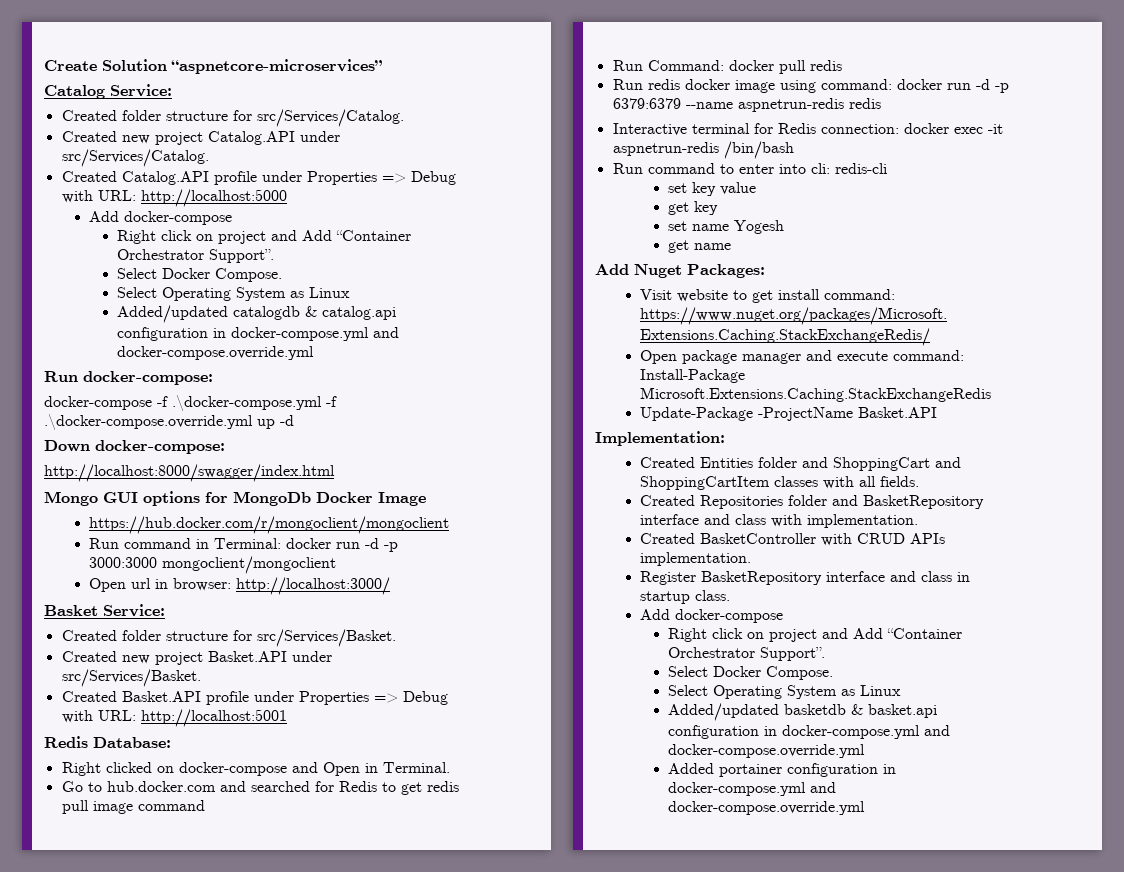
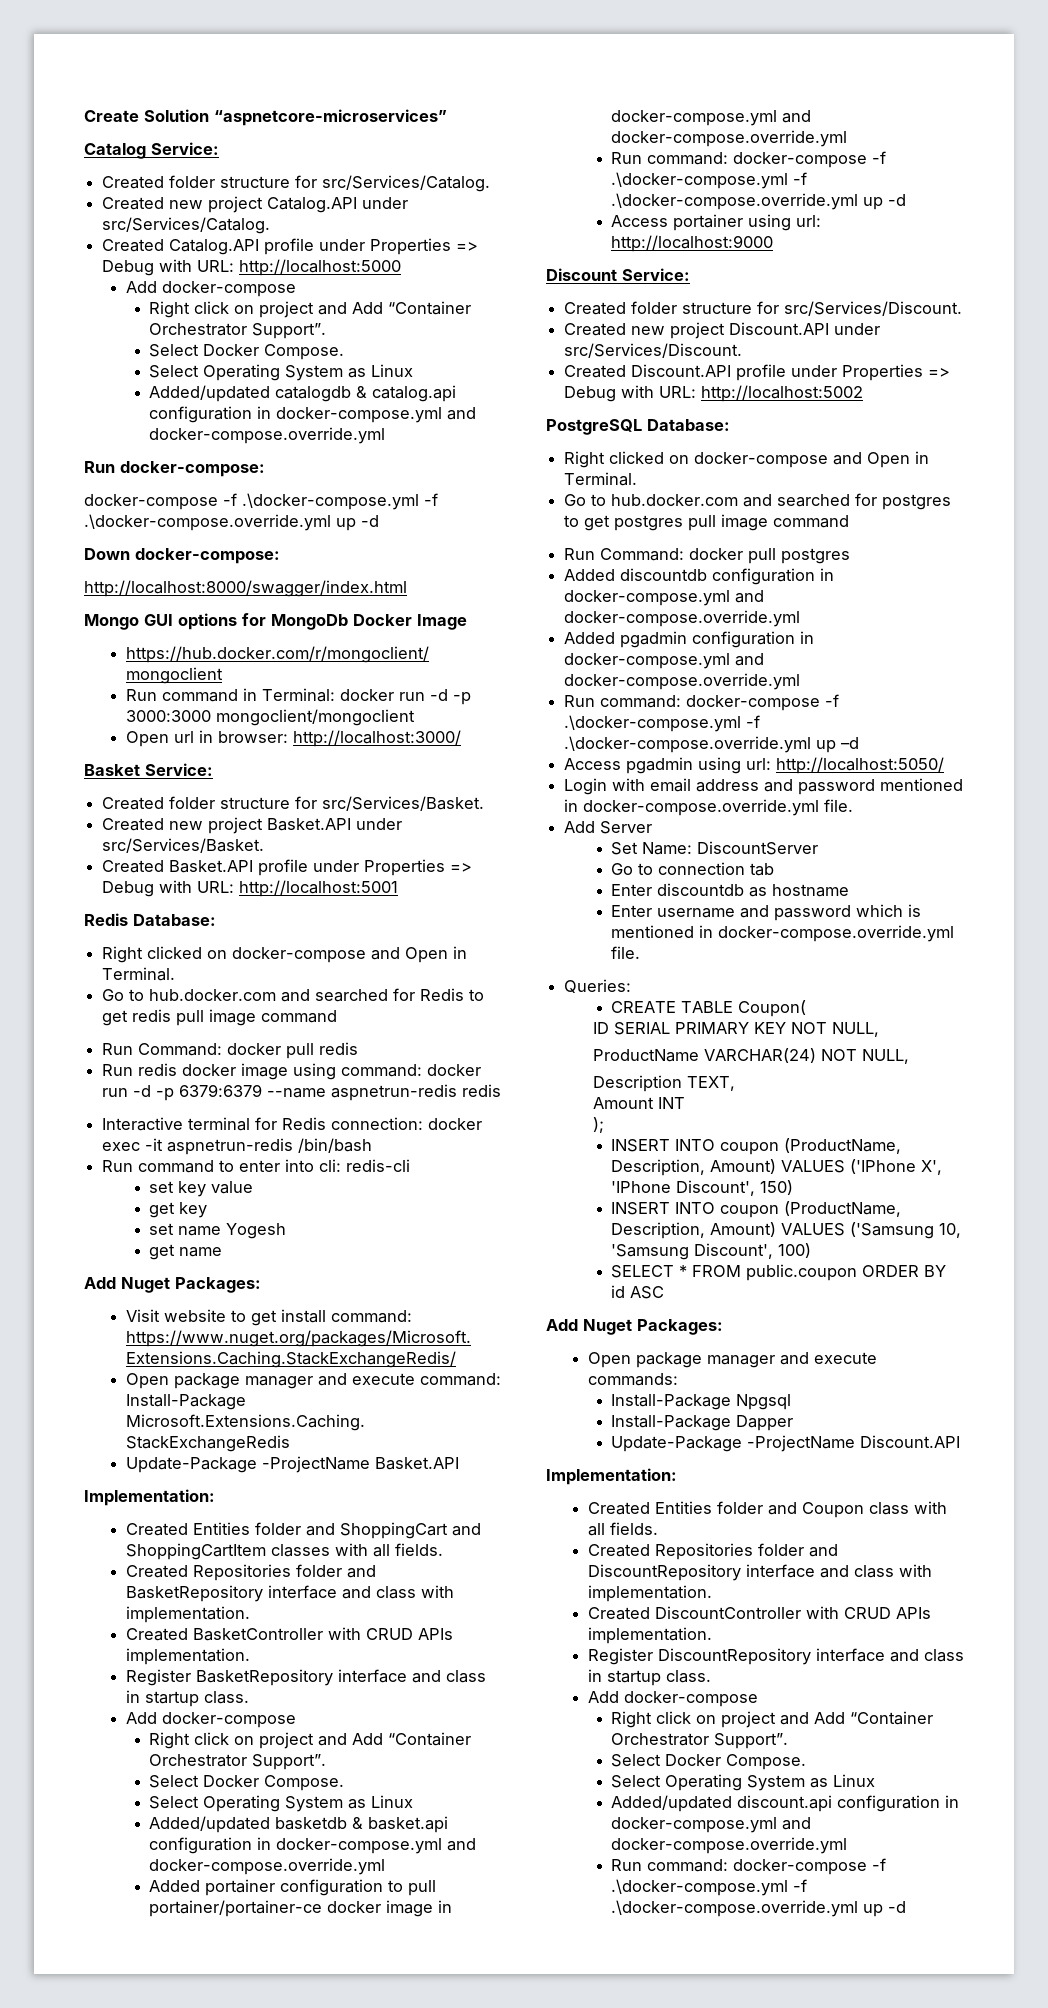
- Added portainer configuration in docker-compose.yml and docker-compose.override.yml
+ Added portainer configuration to pull portainer/portainer-ce docker image in docker-compose.yml and docker-compose.override.yml
+ Run command: docker-compose -f .\docker-compose.yml -f .\docker-compose.override.yml up -d
+ Access portainer using url: http://localhost:9000
+ Discount Service:
+ Created folder structure for src/Services/Discount.
+ Created new project Discount.API under src/Services/Discount.
+ Created Discount.API profile under Properties => Debug with URL: http://localhost:5002
+ PostgreSQL Database:
+ Right clicked on docker-compose and Open in Terminal.
+ Go to hub.docker.com and searched for postgres to get postgres pull image command
+ Run Command: docker pull postgres
+ Added discountdb configuration in docker-compose.yml and docker-compose.override.yml
+ Added pgadmin configuration in docker-compose.yml and docker-compose.override.yml
+ Run command: docker-compose -f .\docker-compose.yml -f .\docker-compose.override.yml up –d
+ Access pgadmin using url: http://localhost:5050/
+ Login with email address and password mentioned in docker-compose.override.yml file.
+ Add Server
+ Set Name: DiscountServer
+ Go to connection tab
+ Enter discountdb as hostname
+ Enter username and password which is mentioned in docker-compose.override.yml file.
+ Queries:
+ CREATE TABLE Coupon(
+ ID SERIAL PRIMARY KEY NOT NULL,
+ ProductName VARCHAR(24) NOT NULL,
+ Description TEXT,
+ Amount INT
+ );
+ INSERT INTO coupon (ProductName, Description, Amount) VALUES ('IPhone X', 'IPhone Discount', 150)
+ INSERT INTO coupon (ProductName, Description, Amount) VALUES ('Samsung 10, 'Samsung Discount', 100)
+ SELECT * FROM public.coupon ORDER BY id ASC
+ Add Nuget Packages:
+ Open package manager and execute commands:
+ Install-Package Npgsql
+ Install-Package Dapper
+ Update-Package -ProjectName Discount.API
+ Implementation:
+ Created Entities folder and Coupon class with all fields.
+ Created Repositories folder and DiscountRepository interface and class with implementation.
+ Created DiscountController with CRUD APIs implementation.
+ Register DiscountRepository interface and class in startup class.
+ Add docker-compose
+ Right click on project and Add “Container Orchestrator Support”.
+ Select Docker Compose.
+ Select Operating System as Linux
+ Added/updated discount.api configuration in docker-compose.yml and docker-compose.override.yml
+ Run command: docker-compose -f .\docker-compose.yml -f .\docker-compose.override.yml up -d

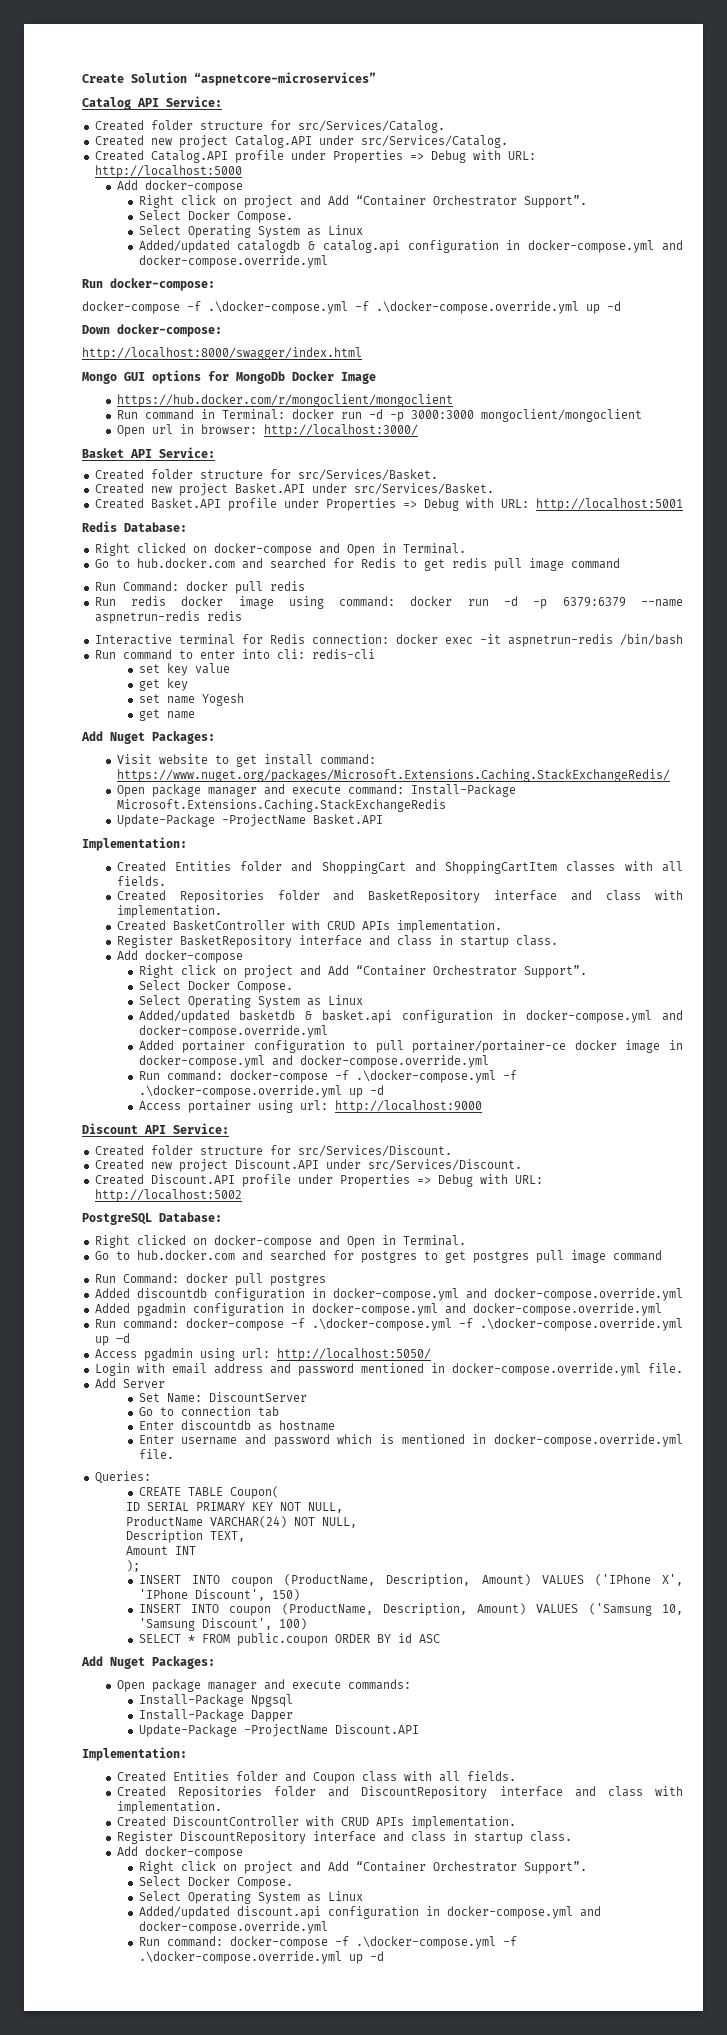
- Catalog Service:
+ Catalog API Service:
- Basket Service:
+ Basket API Service:
- Discount Service:
+ Discount API Service:

